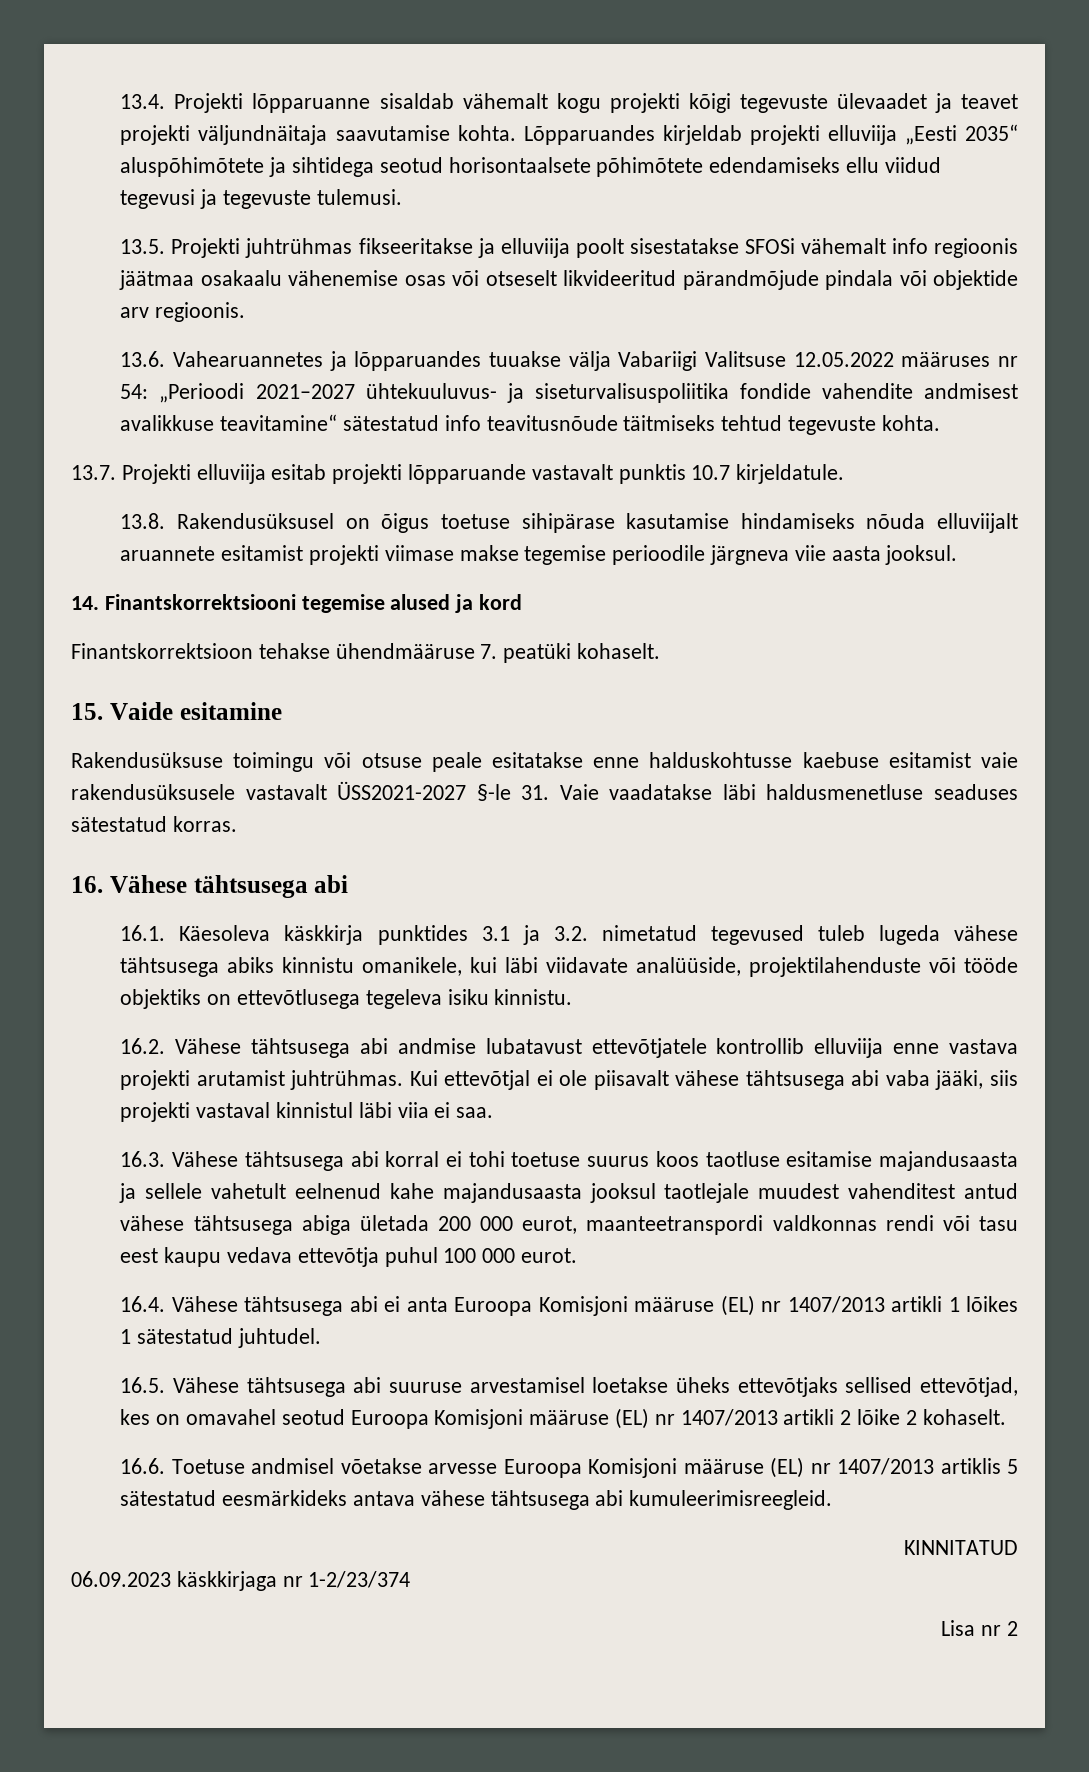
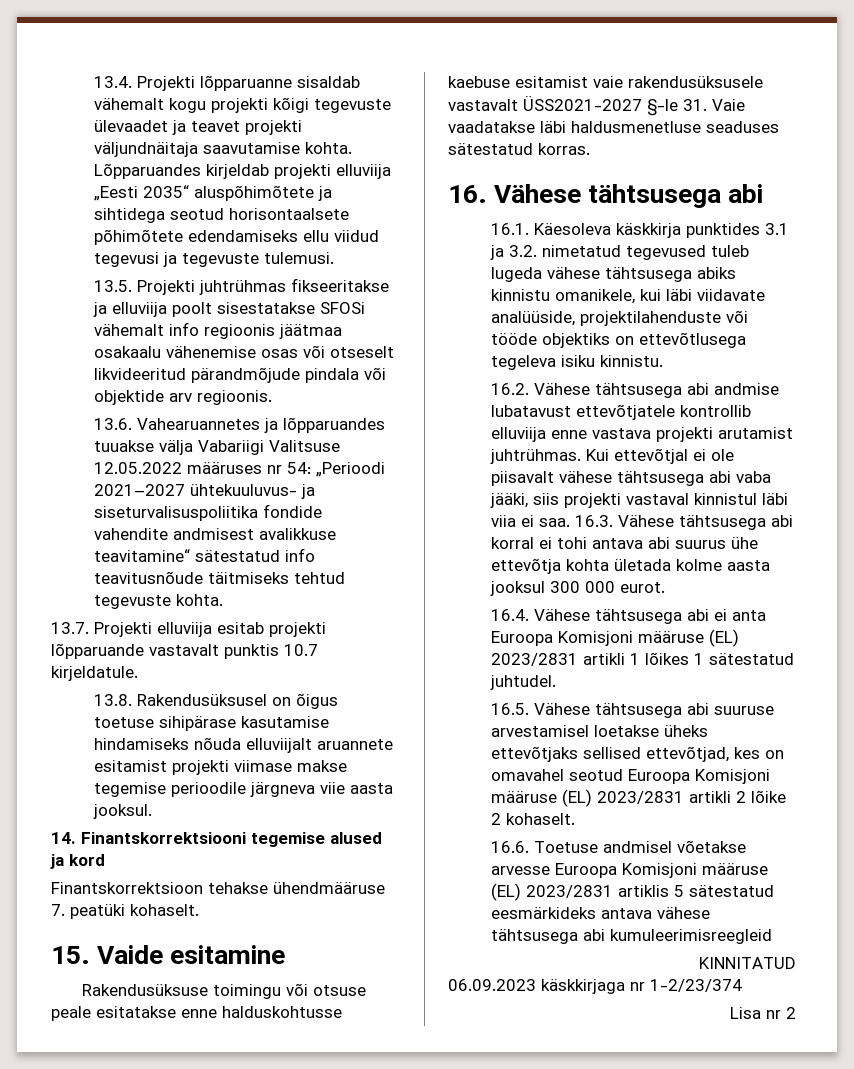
- Kui ettevõtjal ei ole piisavalt vähese tähtsusega abi vaba jääki, siis projekti vastaval kinnistul läbi viia ei saa.
- 16.3. Vähese tähtsusega abi korral ei tohi toetuse suurus koos taotluse esitamise majandusaasta ja sellele vahetult eelnenud kahe majandusaasta jooksul taotlejale muudest vahenditest antud vähese tähtsusega abiga ületada 200 000 eurot, maanteetranspordi valdkonnas rendi või tasu eest kaupu vedava ettevõtja puhul 100 000 eurot.
+ Kui ettevõtjal ei ole piisavalt vähese tähtsusega abi vaba jääki, siis projekti vastaval kinnistul läbi viia ei saa. 16.3. Vähese tähtsusega abi korral ei tohi antava abi suurus ühe ettevõtja kohta ületada kolme aasta jooksul 300 000 eurot.
- 16.4. Vähese tähtsusega abi ei anta Euroopa Komisjoni määruse (EL) nr 1407/2013 artikli 1 lõikes 1 sätestatud juhtudel.
+ 16.4. Vähese tähtsusega abi ei anta Euroopa Komisjoni määruse (EL) 2023/2831 artikli 1 lõikes 1 sätestatud juhtudel.
- 16.5. Vähese tähtsusega abi suuruse arvestamisel loetakse üheks ettevõtjaks sellised ettevõtjad, kes on omavahel seotud Euroopa Komisjoni määruse (EL) nr 1407/2013 artikli 2 lõike 2 kohaselt.
+ 16.5. Vähese tähtsusega abi suuruse arvestamisel loetakse üheks ettevõtjaks sellised ettevõtjad, kes on omavahel seotud Euroopa Komisjoni määruse (EL) 2023/2831 artikli 2 lõike 2 kohaselt.
- 16.6. Toetuse andmisel võetakse arvesse Euroopa Komisjoni määruse (EL) nr 1407/2013 artiklis 5 sätestatud eesmärkideks antava vähese tähtsusega abi kumuleerimisreegleid.
+ 16.6. Toetuse andmisel võetakse arvesse Euroopa Komisjoni määruse (EL) 2023/2831 artiklis 5 sätestatud eesmärkideks antava vähese tähtsusega abi kumuleerimisreegleid

